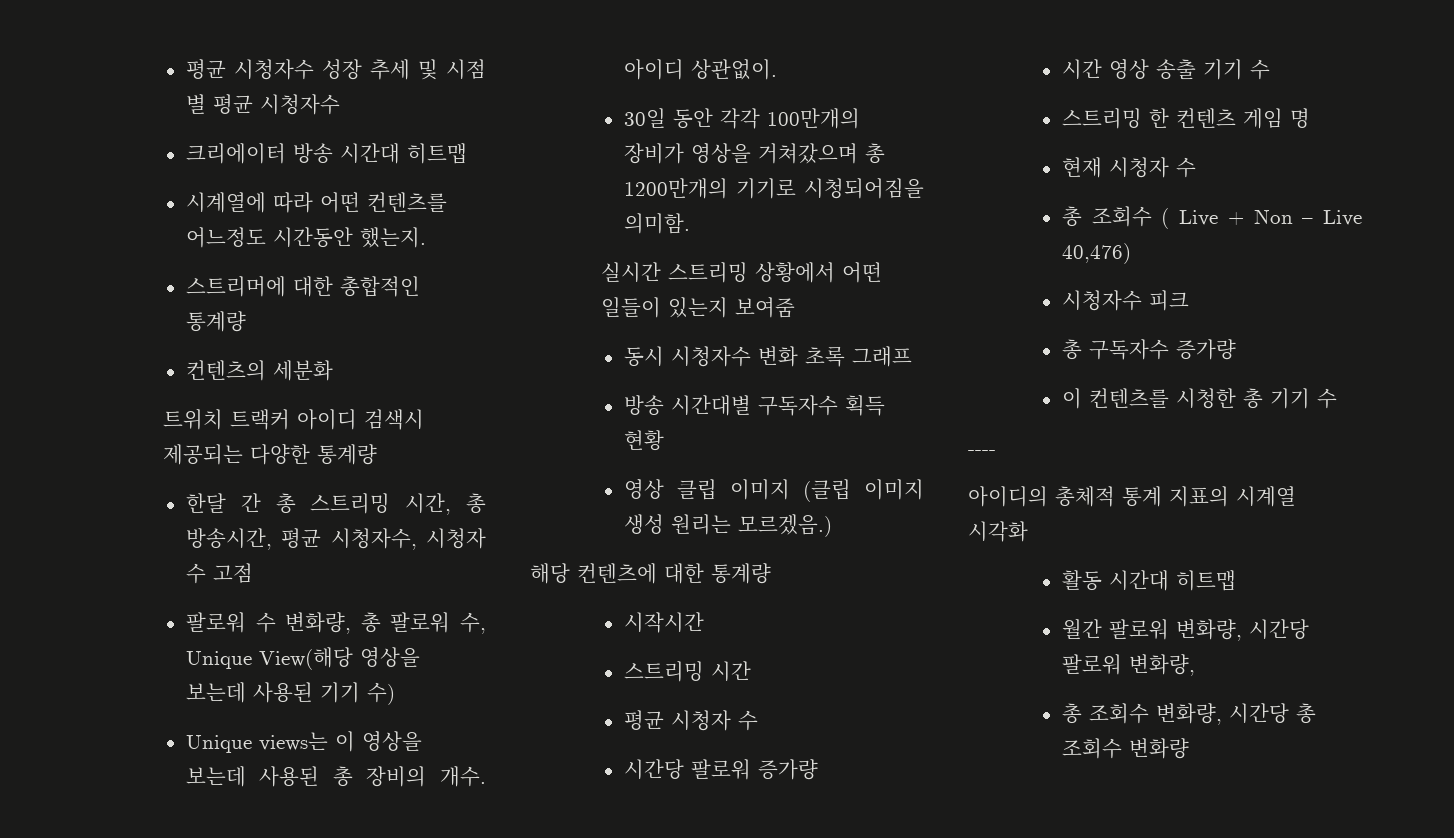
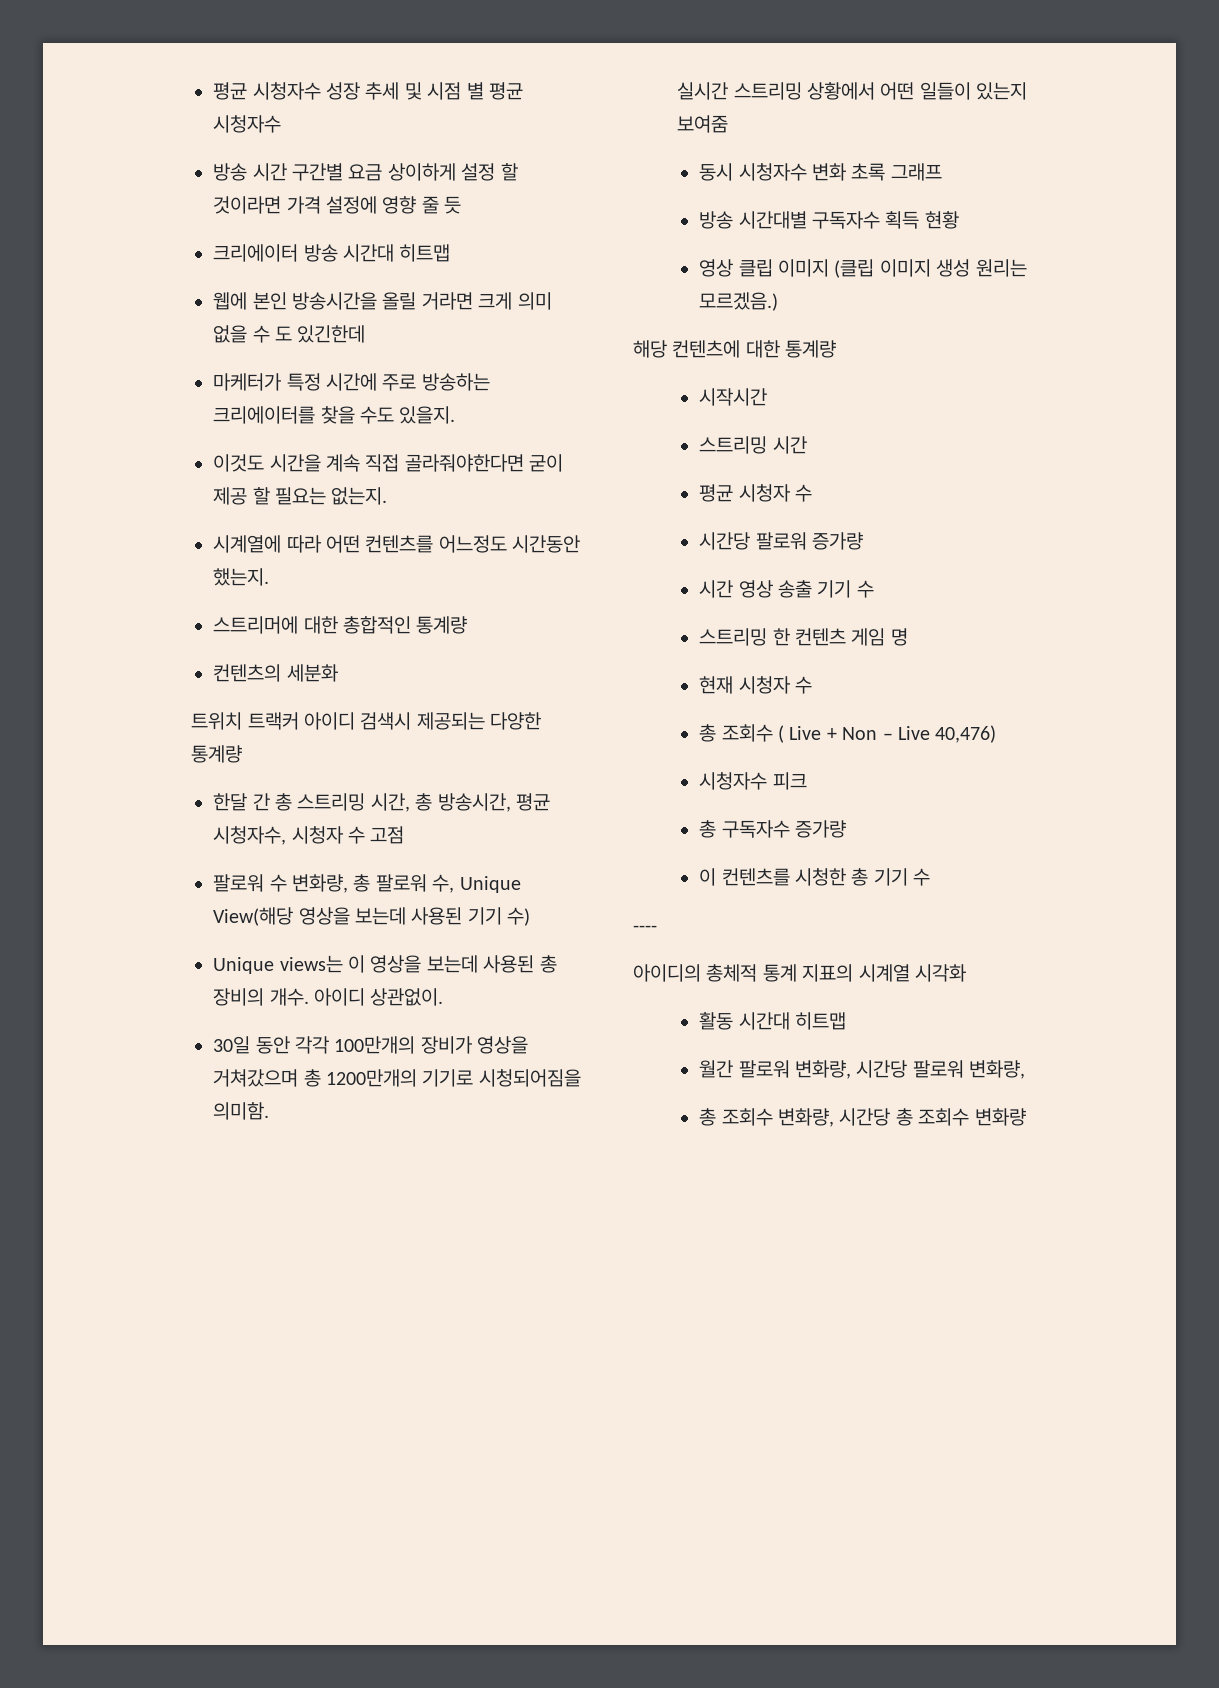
+ 방송 시간 구간별 요금 상이하게 설정 할 것이라면 가격 설정에 영향 줄 듯
  크리에이터 방송 시간대 히트맵
+ 웹에 본인 방송시간을 올릴 거라면 크게 의미 없을 수 도 있긴한데
+ 마케터가 특정 시간에 주로 방송하는 크리에이터를 찾을 수도 있을지.
+ 이것도 시간을 계속 직접 골라줘야한다면 굳이 제공 할 필요는 없는지.

